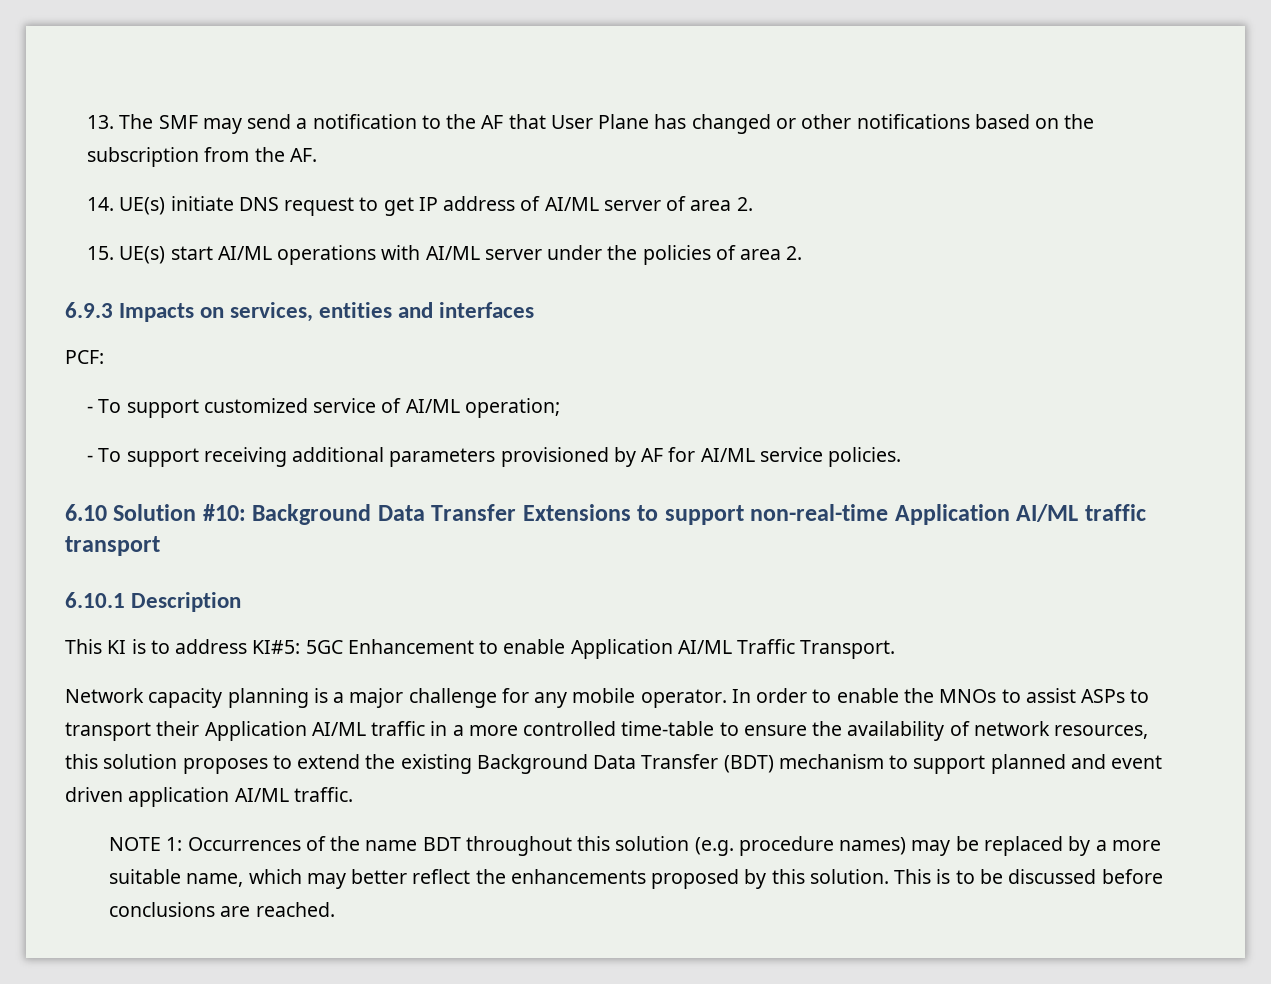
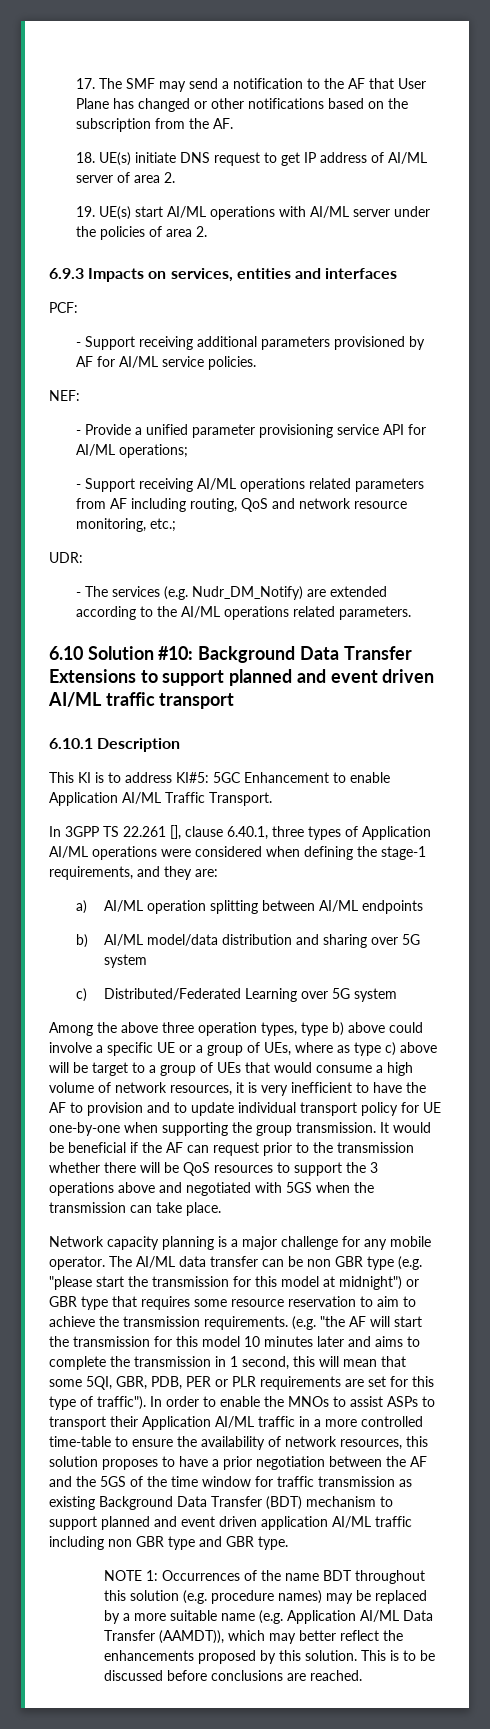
- 13. The SMF may send a notification to the AF that User Plane has changed or other notifications based on the subscription from the AF.
+ 17. The SMF may send a notification to the AF that User Plane has changed or other notifications based on the subscription from the AF.
- 14. UE(s) initiate DNS request to get IP address of AI/ML server of area 2.
+ 18. UE(s) initiate DNS request to get IP address of AI/ML server of area 2.
- 15. UE(s) start AI/ML operations with AI/ML server under the policies of area 2.
+ 19. UE(s) start AI/ML operations with AI/ML server under the policies of area 2.
- - To support customized service of AI/ML operation;
- - To support receiving additional parameters provisioned by AF for AI/ML service policies.
+ - Support receiving additional parameters provisioned by AF for AI/ML service policies.
+ NEF:
+ - Provide a unified parameter provisioning service API for AI/ML operations;
+ - Support receiving AI/ML operations related parameters from AF including routing, QoS and network resource monitoring, etc.;
+ UDR:
+ - The services (e.g. Nudr_DM_Notify) are extended according to the AI/ML operations related parameters.
- 6.10 Solution #10: Background Data Transfer Extensions to support non-real-time Application AI/ML traffic transport
+ 6.10 Solution #10: Background Data Transfer Extensions to support planned and event driven AI/ML traffic transport
+ In 3GPP TS 22.261 [], clause 6.40.1, three types of Application AI/ML operations were considered when defining the stage-1 requirements, and they are:
+ a) AI/ML operation splitting between AI/ML endpoints
+ b) AI/ML model/data distribution and sharing over 5G system
+ c) Distributed/Federated Learning over 5G system
+ Among the above three operation types, type b) above could involve a specific UE or a group of UEs, where as type c) above will be target to a group of UEs that would consume a high volume of network resources, it is very inefficient to have the AF to provision and to update individual transport policy for UE one-by-one when supporting the group transmission. It would be beneficial if the AF can request prior to the transmission whether there will be QoS resources to support the 3 operations above and negotiated with 5GS when the transmission can take place.
+ The AI/ML data transfer can be non GBR type (e.g. "please start the transmission for this model at midnight") or GBR type that requires some resource reservation to aim to achieve the transmission requirements. (e.g. "the AF will start the transmission for this model 10 minutes later and aims to complete the transmission in 1 second, this will mean that some 5QI, GBR, PDB, PER or PLR requirements are set for this type of traffic").
- In order to enable the MNOs to assist ASPs to transport their Application AI/ML traffic in a more controlled time-table to ensure the availability of network resources, this solution proposes to extend the existing Background Data Transfer (BDT) mechanism to support planned and event driven application AI/ML traffic.
+ In order to enable the MNOs to assist ASPs to transport their Application AI/ML traffic in a more controlled time-table to ensure the availability of network resources, this solution proposes to have a prior negotiation between the AF and the 5GS of the time window for traffic transmission as existing Background Data Transfer (BDT) mechanism to support planned and event driven application AI/ML traffic including non GBR type and GBR type.
- NOTE 1: Occurrences of the name BDT throughout this solution (e.g. procedure names) may be replaced by a more suitable name, which may better reflect the enhancements proposed by this solution.
+ NOTE 1: Occurrences of the name BDT throughout this solution (e.g. procedure names) may be replaced by a more suitable name (e.g. Application AI/ML Data Transfer (AAMDT)), which may better reflect the enhancements proposed by this solution.

